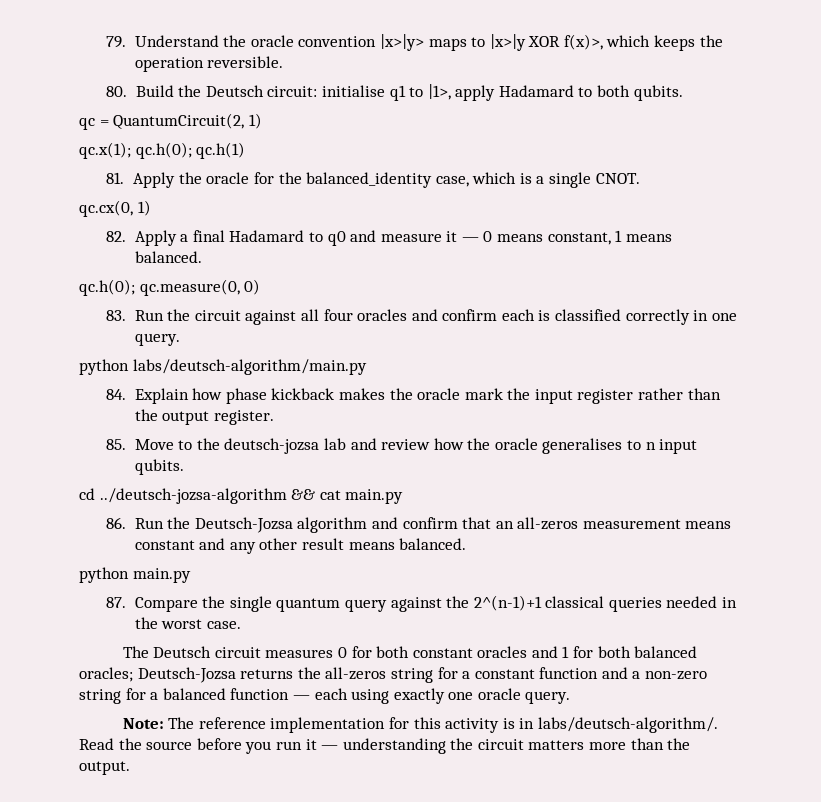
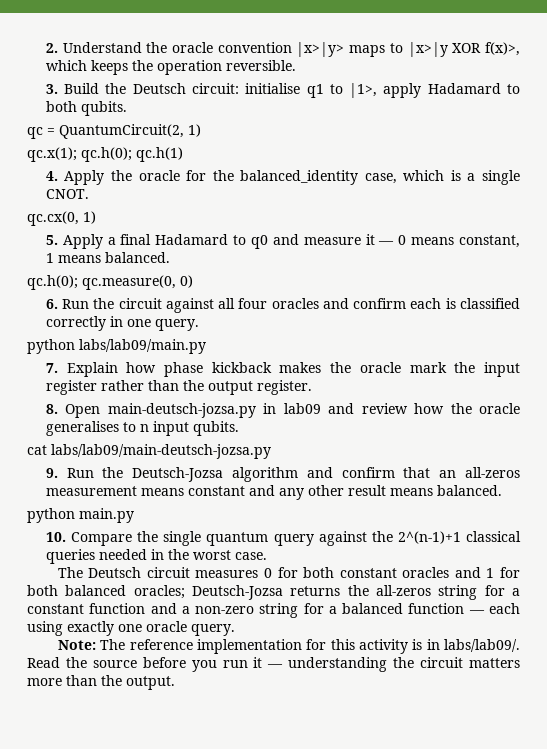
- 79. Understand the oracle convention |x>|y> maps to |x>|y XOR f(x)>, which keeps the operation reversible.
+ 2. Understand the oracle convention |x>|y> maps to |x>|y XOR f(x)>, which keeps the operation reversible.
- 80. Build the Deutsch circuit: initialise q1 to |1>, apply Hadamard to both qubits.
+ 3. Build the Deutsch circuit: initialise q1 to |1>, apply Hadamard to both qubits.
- 81. Apply the oracle for the balanced_identity case, which is a single CNOT.
+ 4. Apply the oracle for the balanced_identity case, which is a single CNOT.
- 82. Apply a final Hadamard to q0 and measure it — 0 means constant, 1 means balanced.
+ 5. Apply a final Hadamard to q0 and measure it — 0 means constant, 1 means balanced.
- 83. Run the circuit against all four oracles and confirm each is classified correctly in one query.
+ 6. Run the circuit against all four oracles and confirm each is classified correctly in one query.
- python labs/deutsch-algorithm/main.py
- 84. Explain how phase kickback makes the oracle mark the input register rather than the output register.
+ python labs/lab09/main.py
+ 7. Explain how phase kickback makes the oracle mark the input register rather than the output register.
- 85. Move to the deutsch-jozsa lab and review how the oracle generalises to n input qubits.
+ 8. Open main-deutsch-jozsa.py in lab09 and review how the oracle generalises to n input qubits.
- cd ../deutsch-jozsa-algorithm && cat main.py
- 86. Run the Deutsch-Jozsa algorithm and confirm that an all-zeros measurement means constant and any other result means balanced.
+ cat labs/lab09/main-deutsch-jozsa.py
+ 9. Run the Deutsch-Jozsa algorithm and confirm that an all-zeros measurement means constant and any other result means balanced.
- 87. Compare the single quantum query against the 2^(n-1)+1 classical queries needed in the worst case.
+ 10. Compare the single quantum query against the 2^(n-1)+1 classical queries needed in the worst case.
- Note: The reference implementation for this activity is in labs/deutsch-algorithm/.
+ Note: The reference implementation for this activity is in labs/lab09/.

